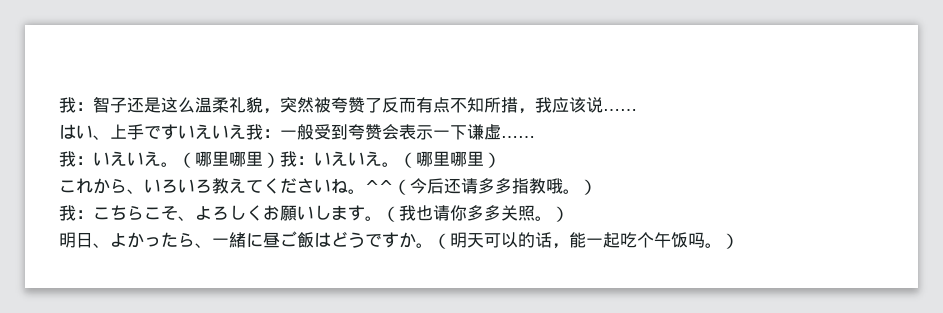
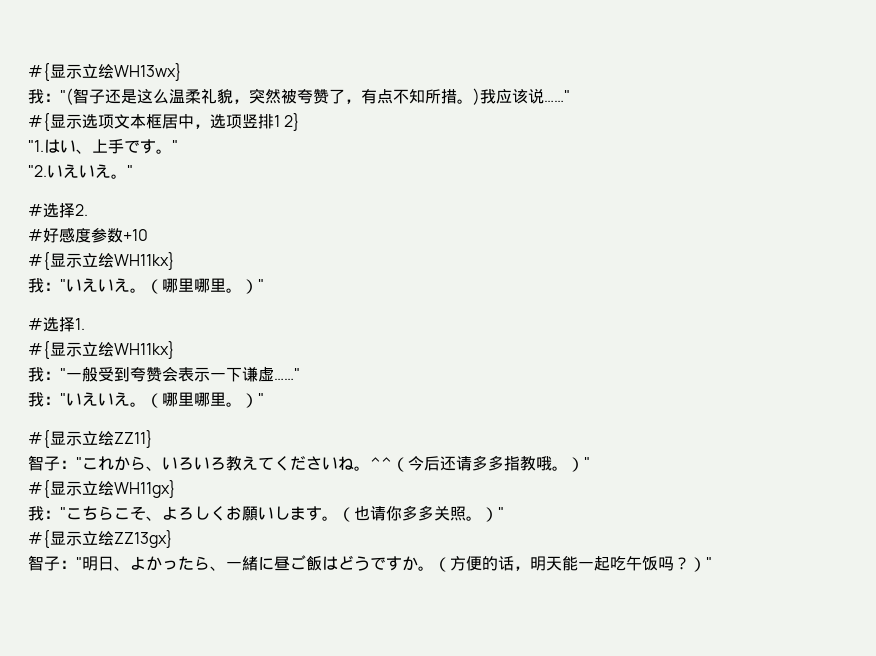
- 我：智子还是这么温柔礼貌，突然被夸赞了反而有点不知所措，我应该说……
- はい、上手ですいえいえ我：一般受到夸赞会表示一下谦虚……
- 我：いえいえ。（哪里哪里）我：いえいえ。（哪里哪里）
- これから、いろいろ教えてくださいね。
+ #{显示立绘WH13wx}
+ 我："(智子还是这么温柔礼貌，突然被夸赞了，有点不知所措。)我应该说……"
+ #{显示选项文本框居中，选项竖排1 2}
+ "1.はい、上手です。"
+ "2.いえいえ。"
+ #选择2.
+ #好感度参数+10
+ #{显示立绘WH11kx}
+ 我："いえいえ。（哪里哪里。）"
+ #选择1.
+ #{显示立绘WH11kx}
+ 我："一般受到夸赞会表示一下谦虚……"
+ 我："いえいえ。（哪里哪里。）"
+ #{显示立绘ZZ11}
+ 智子："これから、いろいろ教えてくださいね。
- ^^（今后还请多多指教哦。）
- 我：こちらこそ、よろしくお願いします。
+ ^^（今后还请多多指教哦。）"
+ #{显示立绘WH11gx}
+ 我："こちらこそ、よろしくお願いします。
- （我也请你多多关照。）
- 明日、よかったら、一緒に昼ご飯はどうですか。
+ （也请你多多关照。）"
+ #{显示立绘ZZ13gx}
+ 智子："明日、よかったら、一緒に昼ご飯はどうですか。
- （明天可以的话，能一起吃个午饭吗。）
+ （方便的话，明天能一起吃午饭吗？）"

